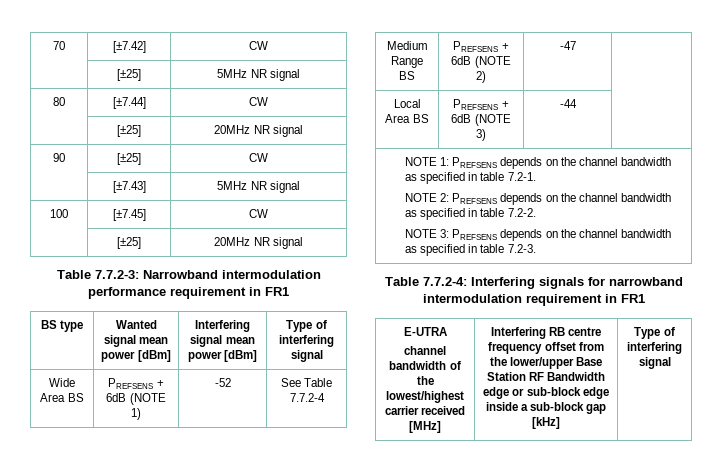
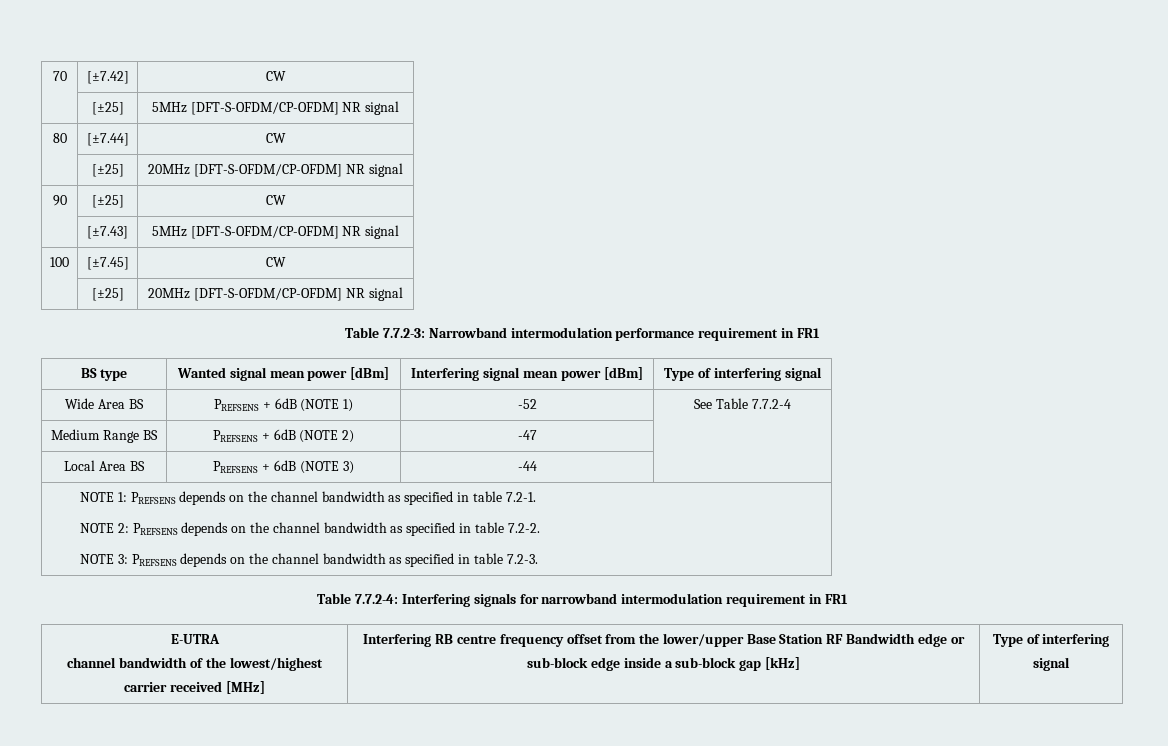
- | [±25] | 5MHz NR signal
+ | [±25] | 5MHz [DFT-S-OFDM/CP-OFDM] NR signal
  80 | [±7.44] | CW
- | [±25] | 20MHz NR signal
+ | [±25] | 20MHz [DFT-S-OFDM/CP-OFDM] NR signal
- | [±7.43] | 5MHz NR signal
+ | [±7.43] | 5MHz [DFT-S-OFDM/CP-OFDM] NR signal
  100 | [±7.45] | CW
- | [±25] | 20MHz NR signal
+ | [±25] | 20MHz [DFT-S-OFDM/CP-OFDM] NR signal

